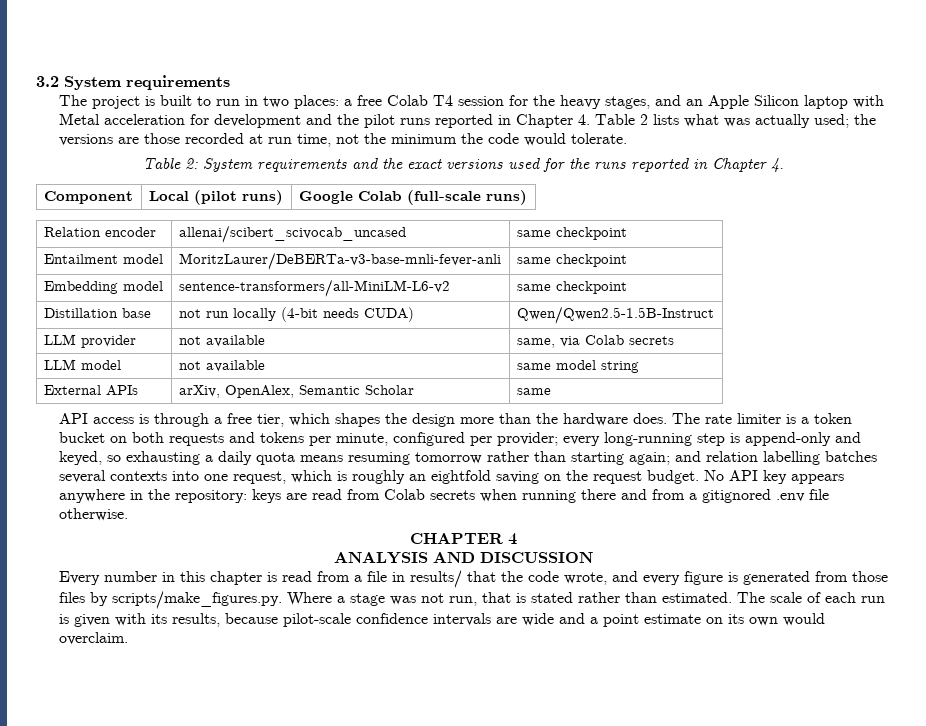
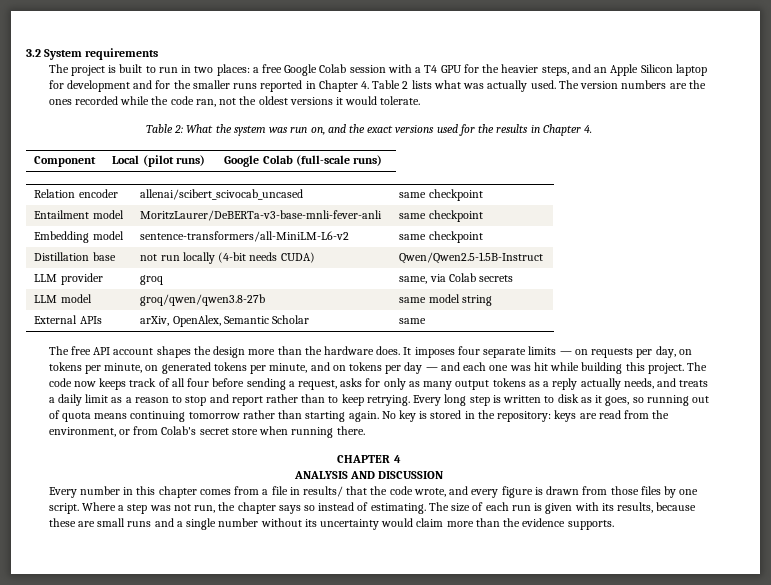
- The project is built to run in two places: a free Colab T4 session for the heavy stages, and an Apple Silicon laptop with Metal acceleration for development and the pilot runs reported in Chapter 4. Table 2 lists what was actually used; the versions are those recorded at run time, not the minimum the code would tolerate.
- Table 2: System requirements and the exact versions used for the runs reported in Chapter 4.
+ The project is built to run in two places: a free Google Colab session with a T4 GPU for the heavier steps, and an Apple Silicon laptop for development and for the smaller runs reported in Chapter 4. Table 2 lists what was actually used. The version numbers are the ones recorded while the code ran, not the oldest versions it would tolerate.
+ Table 2: What the system was run on, and the exact versions used for the results in Chapter 4.
- LLM provider | not available | same, via Colab secrets
+ LLM provider | groq | same, via Colab secrets
- LLM model | not available | same model string
+ LLM model | groq/qwen/qwen3.8-27b | same model string
- API access is through a free tier, which shapes the design more than the hardware does.
+ The free API account shapes the design more than the hardware does.
- The rate limiter is a token bucket on both requests and tokens per minute, configured per provider; every long-running step is append-only and keyed, so exhausting a daily quota means resuming tomorrow rather than starting again; and relation labelling batches several contexts into one request, which is roughly an eightfold saving on the request budget. No API key appears anywhere in the repository: keys are read from Colab secrets when running there and from a gitignored .env file otherwise.
+ It imposes four separate limits — on requests per day, on tokens per minute, on generated tokens per minute, and on tokens per day — and each one was hit while building this project. The code now keeps track of all four before sending a request, asks for only as many output tokens as a reply actually needs, and treats a daily limit as a reason to stop and report rather than to keep retrying. Every long step is written to disk as it goes, so running out of quota means continuing tomorrow rather than starting again. No key is stored in the repository: keys are read from the environment, or from Colab's secret store when running there.
- Every number in this chapter is read from a file in results/ that the code wrote, and every figure is generated from those files by scripts/make_figures.py. Where a stage was not run, that is stated rather than estimated. The scale of each run is given with its results, because pilot-scale confidence intervals are wide and a point estimate on its own would overclaim.
+ Every number in this chapter comes from a file in results/ that the code wrote, and every figure is drawn from those files by one script. Where a step was not run, the chapter says so instead of estimating. The size of each run is given with its results, because these are small runs and a single number without its uncertainty would claim more than the evidence supports.

